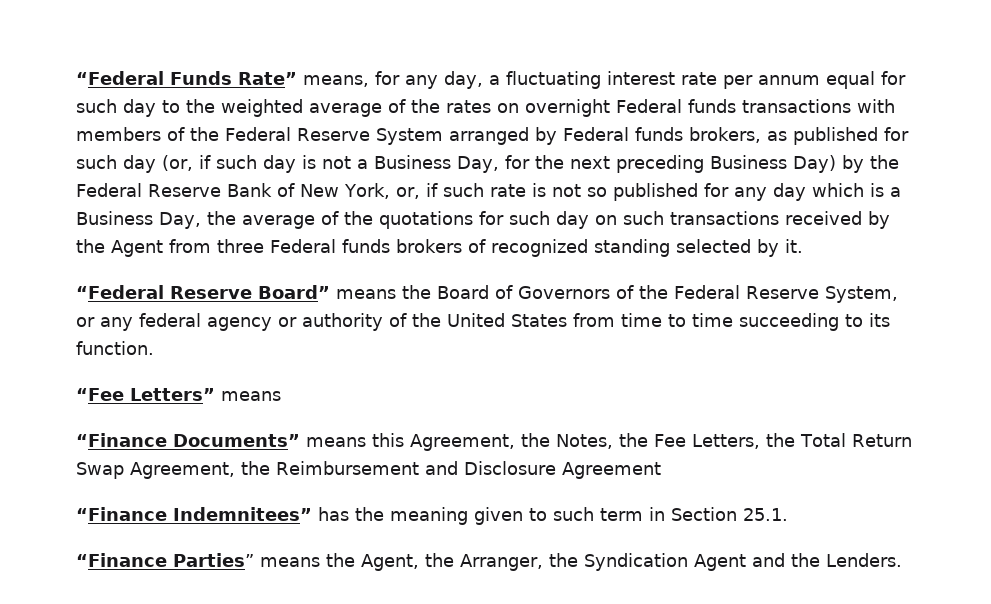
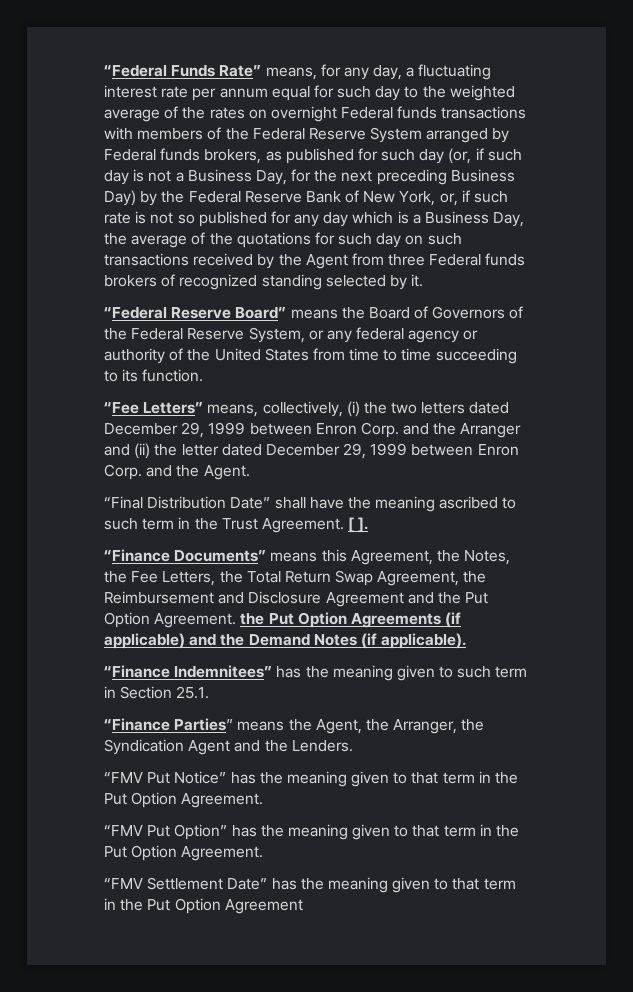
- “Fee Letters” means
+ “Fee Letters” means, collectively, (i) the two letters dated December 29, 1999 between Enron Corp. and the Arranger and (ii) the letter dated December 29, 1999 between Enron Corp. and the Agent.
+ “Final Distribution Date” shall have the meaning ascribed to such term in the Trust Agreement. [ ].
- “Finance Documents” means this Agreement, the Notes, the Fee Letters, the Total Return Swap Agreement, the Reimbursement and Disclosure Agreement
+ “Finance Documents” means this Agreement, the Notes, the Fee Letters, the Total Return Swap Agreement, the Reimbursement and Disclosure Agreement and the Put Option Agreement. the Put Option Agreements (if applicable) and the Demand Notes (if applicable).
+ “FMV Put Notice” has the meaning given to that term in the Put Option Agreement.
+ “FMV Put Option” has the meaning given to that term in the Put Option Agreement.
+ “FMV Settlement Date” has the meaning given to that term in the Put Option Agreement

